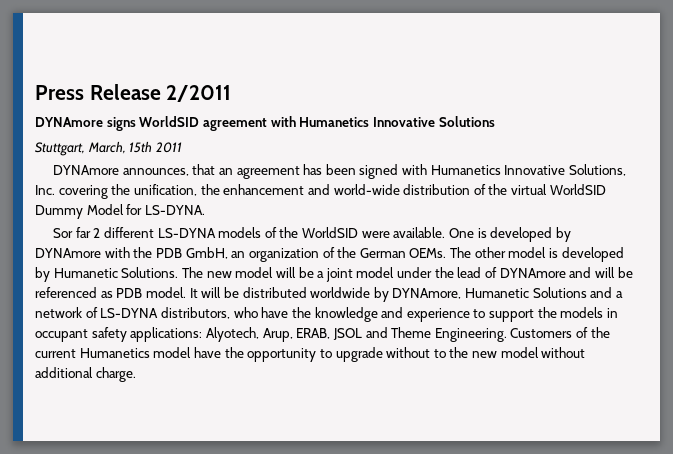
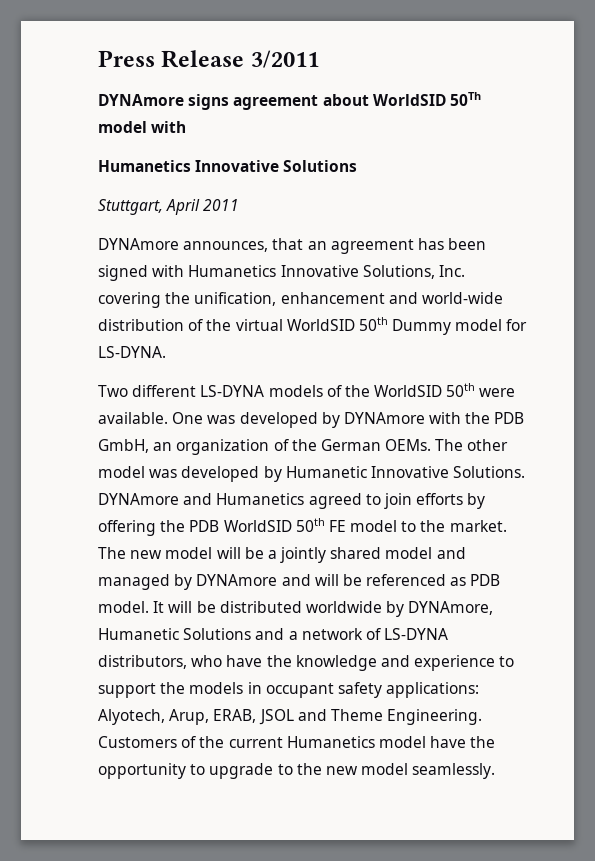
- Press Release 2/2011
+ Press Release 3/2011
- DYNAmore signs WorldSID agreement with Humanetics Innovative Solutions
+ DYNAmore signs agreement about WorldSID 50Th model with
+ Humanetics Innovative Solutions
- Stuttgart, March, 15th 2011
+ Stuttgart, April 2011
- DYNAmore announces, that an agreement has been signed with Humanetics Innovative Solutions, Inc. covering the unification, the enhancement and world-wide distribution of the virtual WorldSID Dummy Model for LS-DYNA.
+ DYNAmore announces, that an agreement has been signed with Humanetics Innovative Solutions, Inc. covering the unification, enhancement and world-wide distribution of the virtual WorldSID 50th Dummy model for LS-DYNA.
- Sor far 2 different LS-DYNA models of the WorldSID were available.
+ Two different LS-DYNA models of the WorldSID 50th were available.
- One is developed by DYNAmore with the PDB GmbH, an organization of the German OEMs.
+ One was developed by DYNAmore with the PDB GmbH, an organization of the German OEMs.
- The other model is developed by Humanetic Solutions.
+ The other model was developed by Humanetic Innovative Solutions. DYNAmore and Humanetics agreed to join efforts by offering the PDB WorldSID 50th FE model to the market.
- The new model will be a joint model under the lead of DYNAmore and will be referenced as PDB model.
+ The new model will be a jointly shared model and managed by DYNAmore and will be referenced as PDB model.
- Customers of the current Humanetics model have the opportunity to upgrade without to the new model without additional charge.
+ Customers of the current Humanetics model have the opportunity to upgrade to the new model seamlessly.

